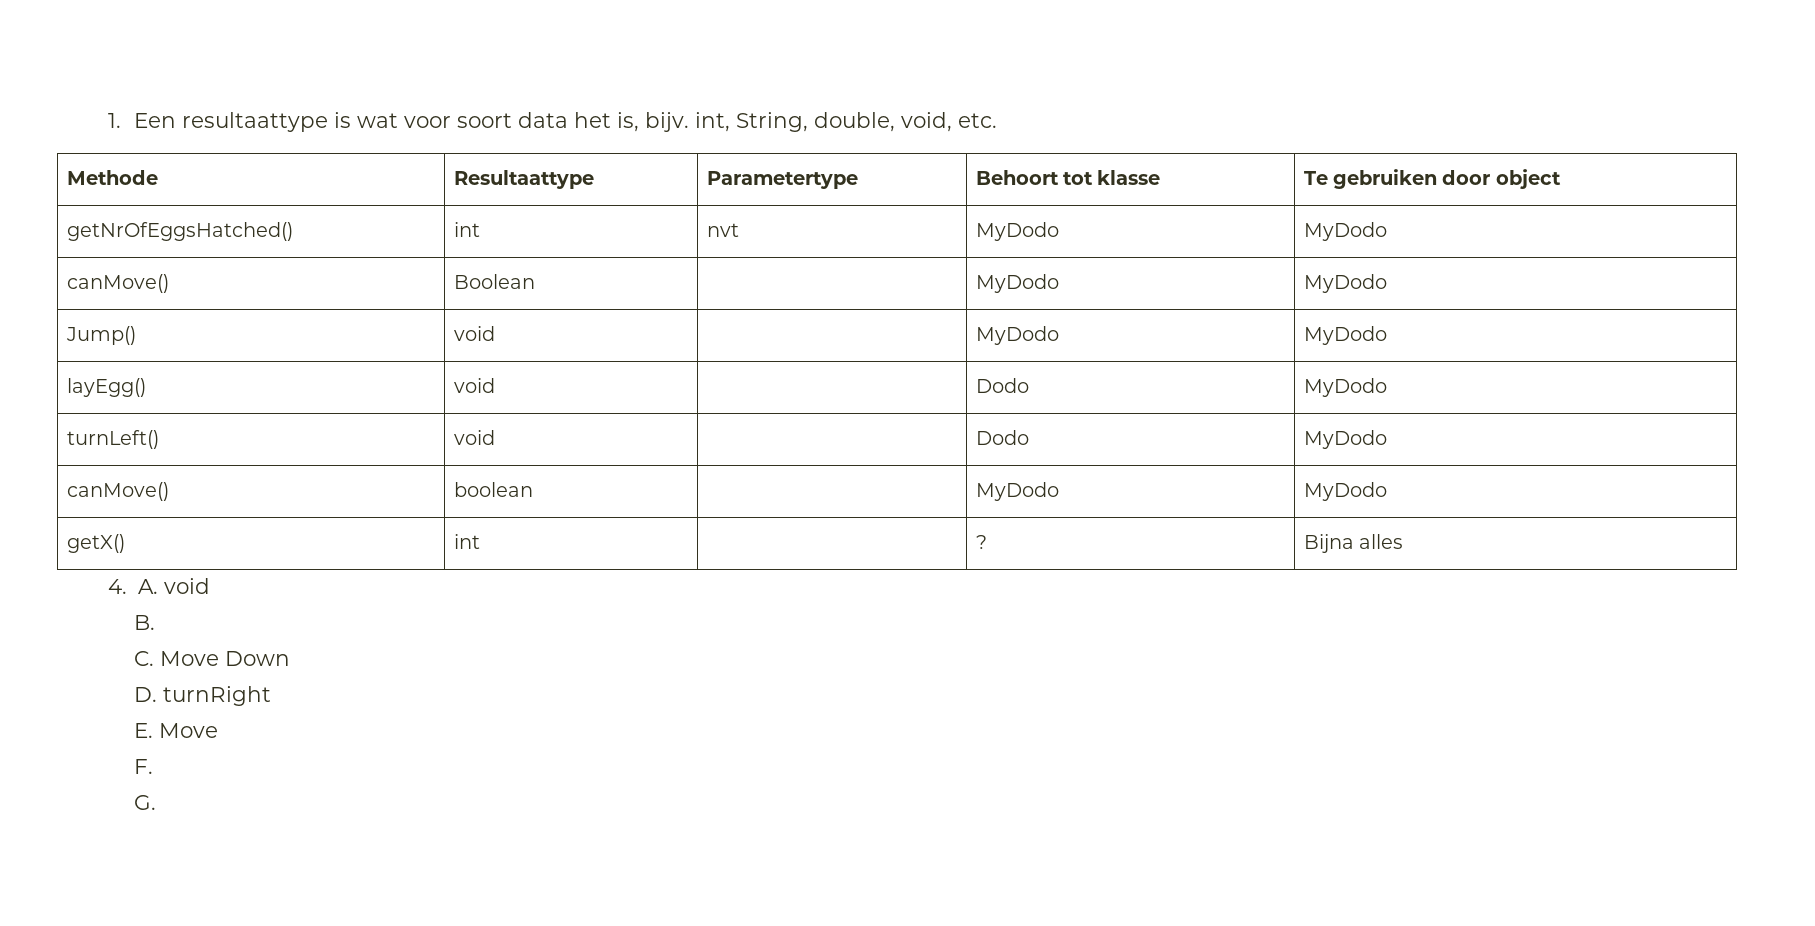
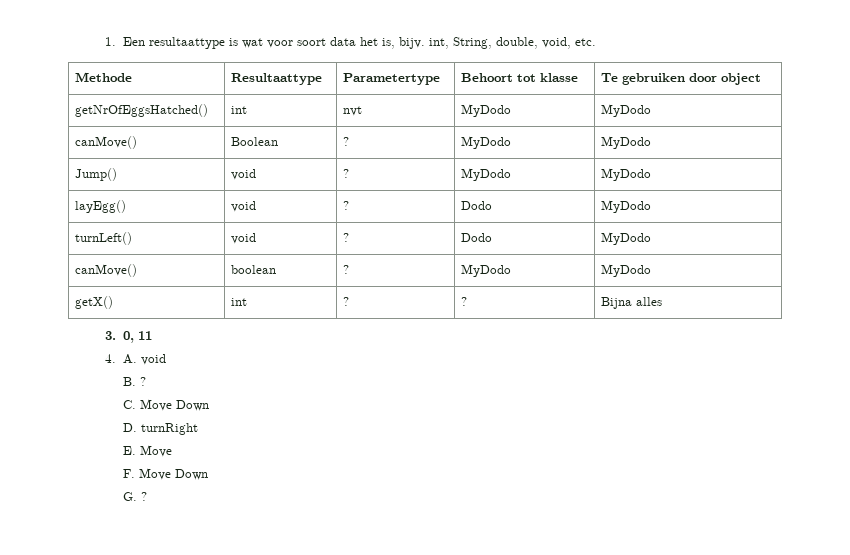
- canMove() | Boolean | | MyDodo | MyDodo
+ canMove() | Boolean | ? | MyDodo | MyDodo
- Jump() | void | | MyDodo | MyDodo
+ Jump() | void | ? | MyDodo | MyDodo
- layEgg() | void | | Dodo | MyDodo
+ layEgg() | void | ? | Dodo | MyDodo
- turnLeft() | void | | Dodo | MyDodo
+ turnLeft() | void | ? | Dodo | MyDodo
- canMove() | boolean | | MyDodo | MyDodo
+ canMove() | boolean | ? | MyDodo | MyDodo
- getX() | int | | ? | Bijna alles
+ getX() | int | ? | ? | Bijna alles
+ 3. 0, 11
- B.
+ B. ?
- F.
+ F. Move Down
- G.
+ G. ?

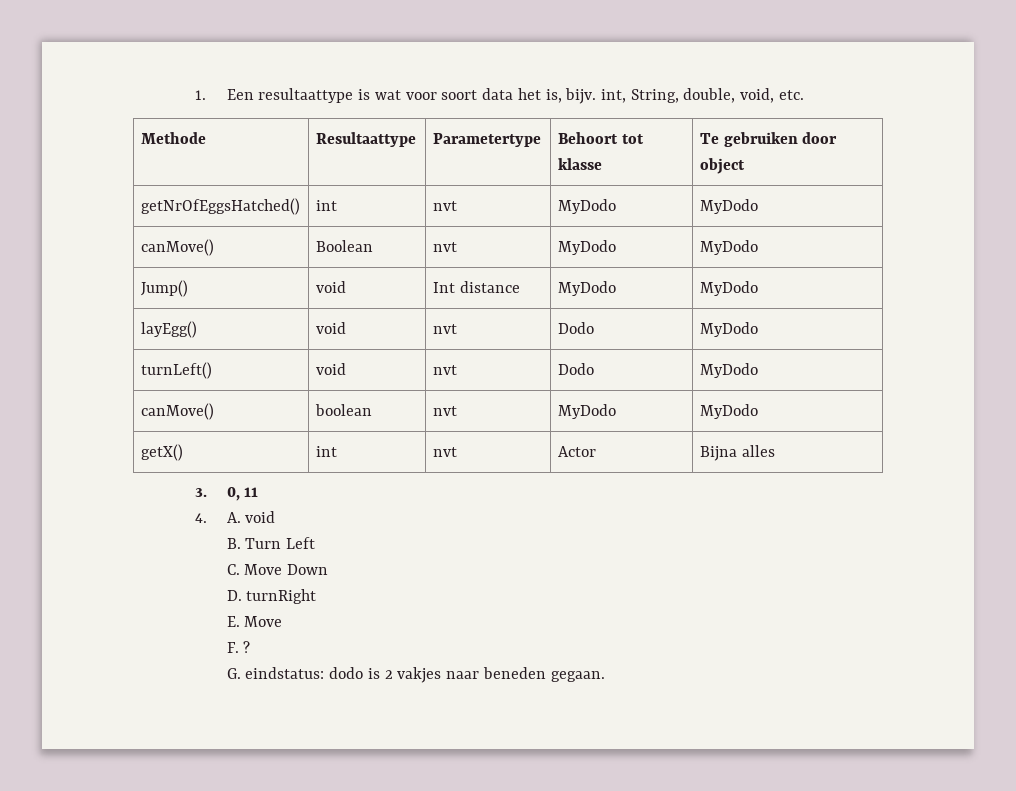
- canMove() | Boolean | ? | MyDodo | MyDodo
+ canMove() | Boolean | nvt | MyDodo | MyDodo
- Jump() | void | ? | MyDodo | MyDodo
+ Jump() | void | Int distance | MyDodo | MyDodo
- layEgg() | void | ? | Dodo | MyDodo
+ layEgg() | void | nvt | Dodo | MyDodo
- turnLeft() | void | ? | Dodo | MyDodo
+ turnLeft() | void | nvt | Dodo | MyDodo
- canMove() | boolean | ? | MyDodo | MyDodo
+ canMove() | boolean | nvt | MyDodo | MyDodo
- getX() | int | ? | ? | Bijna alles
+ getX() | int | nvt | Actor | Bijna alles
- B. ?
+ B. Turn Left
- F. Move Down
+ F. ?
- G. ?
+ G. eindstatus: dodo is 2 vakjes naar beneden gegaan.

